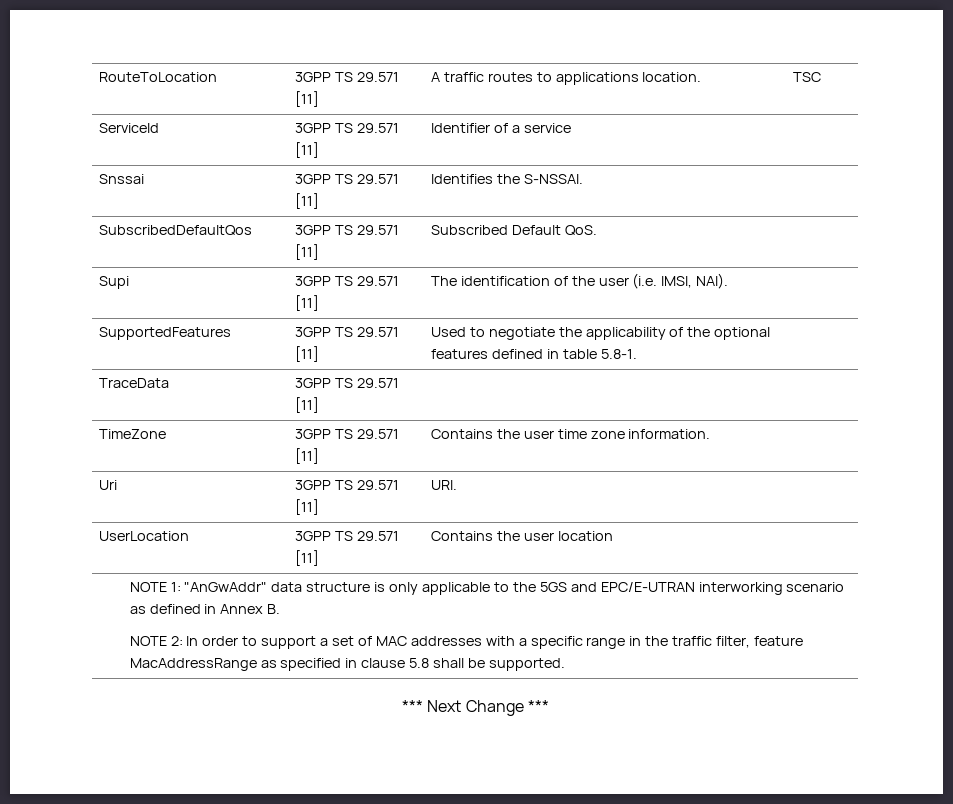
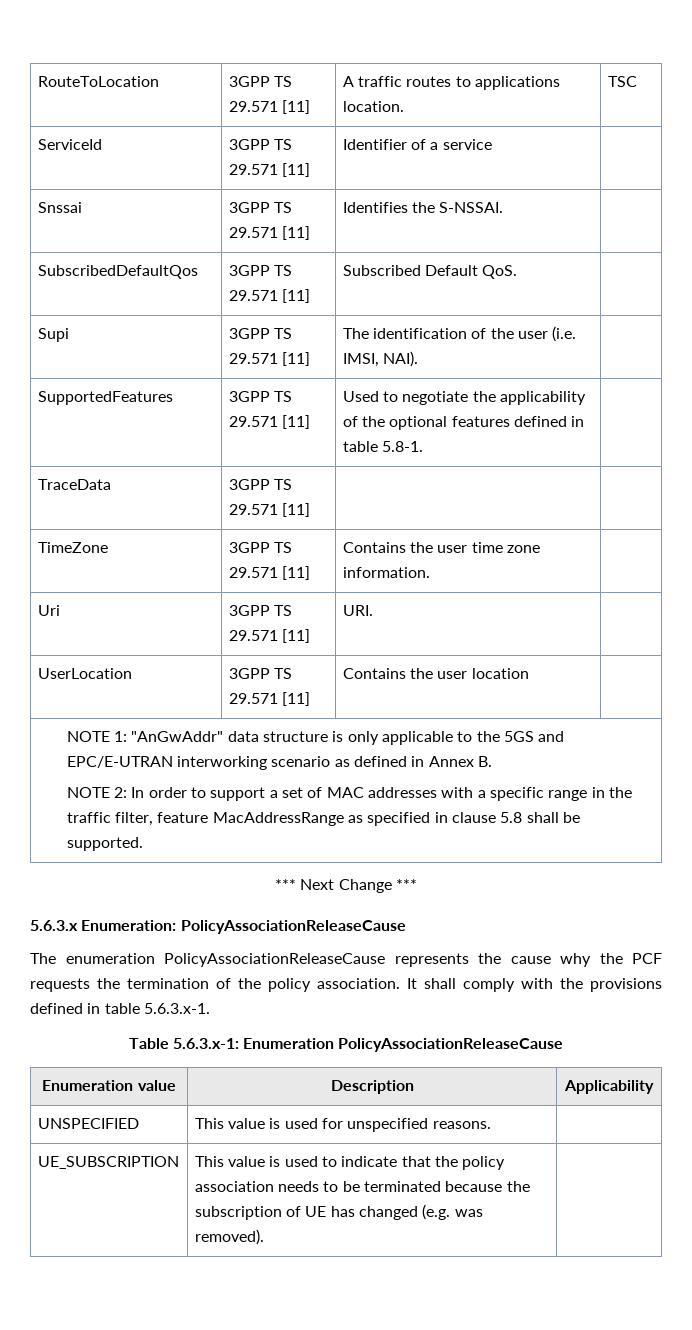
+ 5.6.3.x Enumeration: PolicyAssociationReleaseCause
+ The enumeration PolicyAssociationReleaseCause represents the cause why the PCF requests the termination of the policy association. It shall comply with the provisions defined in table 5.6.3.x-1.
+ Table 5.6.3.x-1: Enumeration PolicyAssociationReleaseCause
+ Enumeration value | Description | Applicability
+ UNSPECIFIED | This value is used for unspecified reasons. |
+ UE_SUBSCRIPTION | This value is used to indicate that the policy association needs to be terminated because the subscription of UE has changed (e.g. was removed). |

